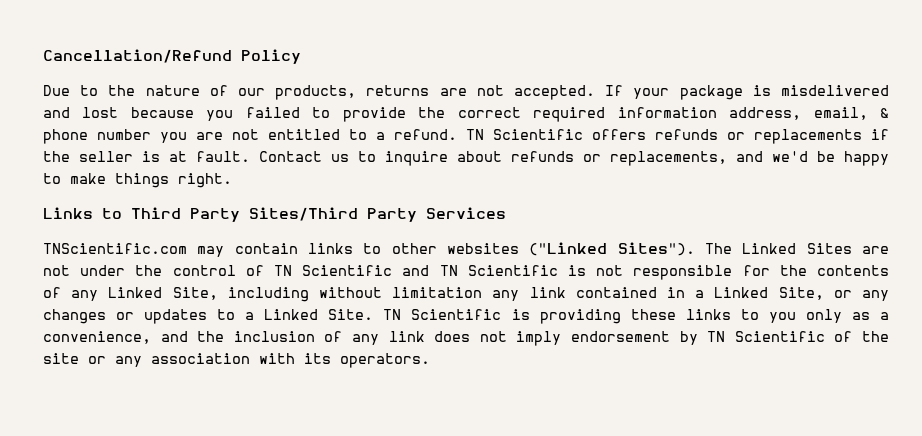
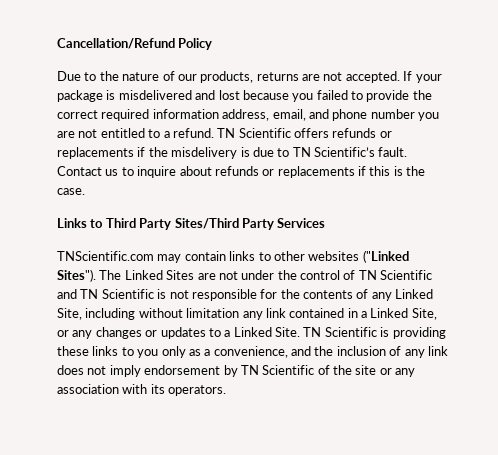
- If your package is misdelivered and lost because you failed to provide the correct required information address, email, & phone number you are not entitled to a refund.
+ If your package is misdelivered and lost because you failed to provide the correct required information address, email, and phone number you are not entitled to a refund.
- TN Scientific offers refunds or replacements if the seller is at fault.
+ TN Scientific offers refunds or replacements if the misdelivery is due to TN Scientific’s fault.
- Contact us to inquire about refunds or replacements, and we'd be happy to make things right.
+ Contact us to inquire about refunds or replacements if this is the case.

